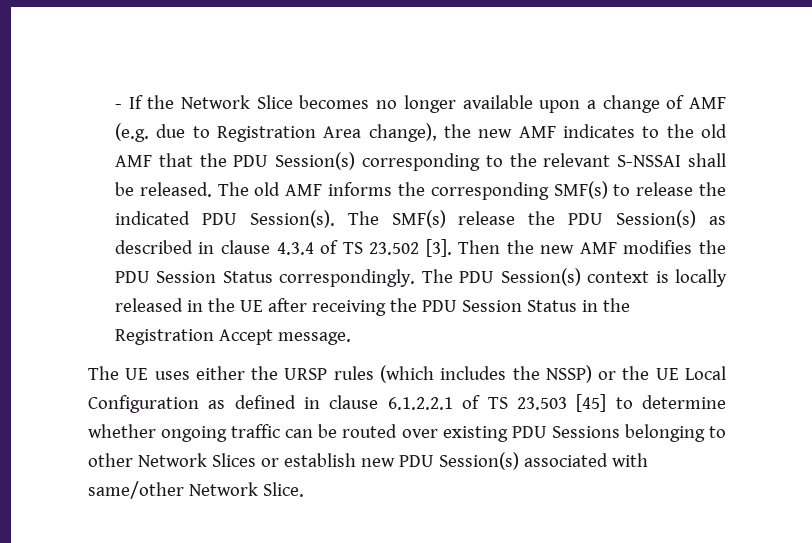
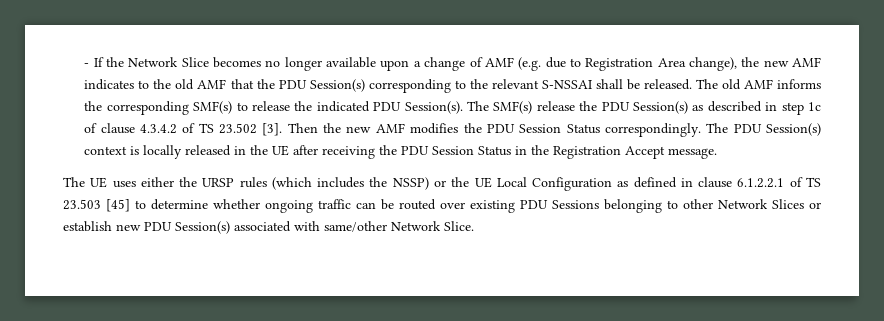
- The SMF(s) release the PDU Session(s) as described in clause 4.3.4 of TS 23.502 [3].
+ The SMF(s) release the PDU Session(s) as described in step 1c of clause 4.3.4.2 of TS 23.502 [3].

